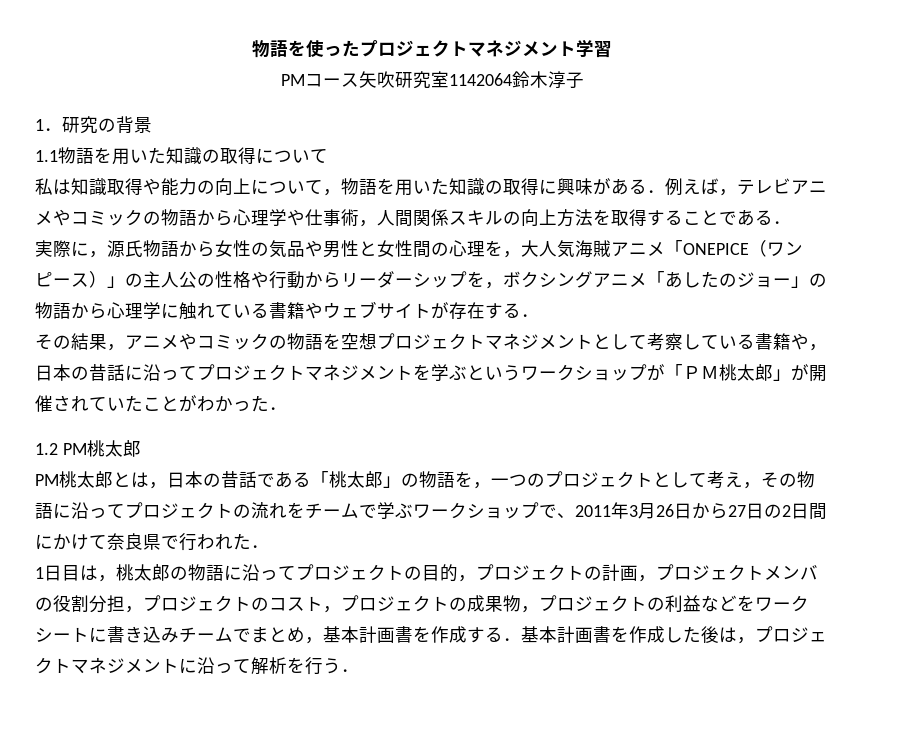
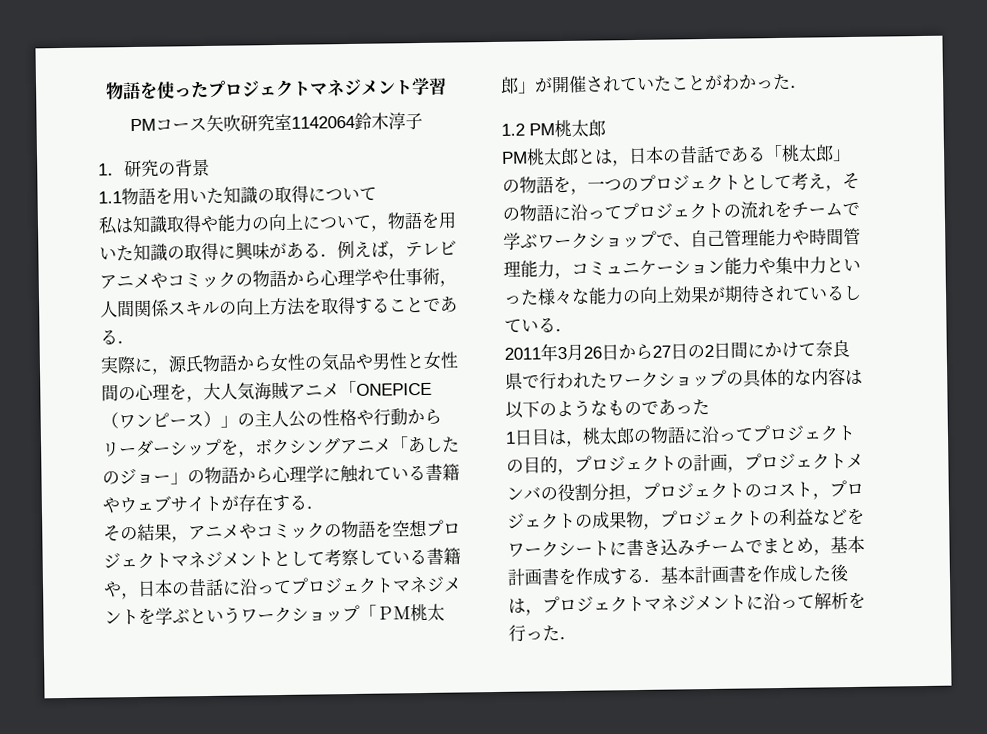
- その結果，アニメやコミックの物語を空想プロジェクトマネジメントとして考察している書籍や，日本の昔話に沿ってプロジェクトマネジメントを学ぶというワークショップが「ＰＭ桃太郎」が開催されていたことがわかった．
+ その結果，アニメやコミックの物語を空想プロジェクトマネジメントとして考察している書籍や，日本の昔話に沿ってプロジェクトマネジメントを学ぶというワークショップ「ＰＭ桃太郎」が開催されていたことがわかった．
- PM桃太郎とは，日本の昔話である「桃太郎」の物語を，一つのプロジェクトとして考え，その物語に沿ってプロジェクトの流れをチームで学ぶワークショップで、2011年3月26日から27日の2日間にかけて奈良県で行われた．
+ PM桃太郎とは，日本の昔話である「桃太郎」の物語を，一つのプロジェクトとして考え，その物語に沿ってプロジェクトの流れをチームで学ぶワークショップで、自己管理能力や時間管理能力，コミュニケーション能力や集中力といった様々な能力の向上効果が期待されているしている．
+ 2011年3月26日から27日の2日間にかけて奈良県で行われたワークショップの具体的な内容は以下のようなものであった
- 1日目は，桃太郎の物語に沿ってプロジェクトの目的，プロジェクトの計画，プロジェクトメンバの役割分担，プロジェクトのコスト，プロジェクトの成果物，プロジェクトの利益などをワークシートに書き込みチームでまとめ，基本計画書を作成する．基本計画書を作成した後は，プロジェクトマネジメントに沿って解析を行う．
+ 1日目は，桃太郎の物語に沿ってプロジェクトの目的，プロジェクトの計画，プロジェクトメンバの役割分担，プロジェクトのコスト，プロジェクトの成果物，プロジェクトの利益などをワークシートに書き込みチームでまとめ，基本計画書を作成する．基本計画書を作成した後は，プロジェクトマネジメントに沿って解析を行った．

